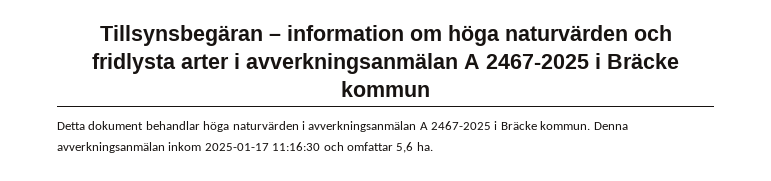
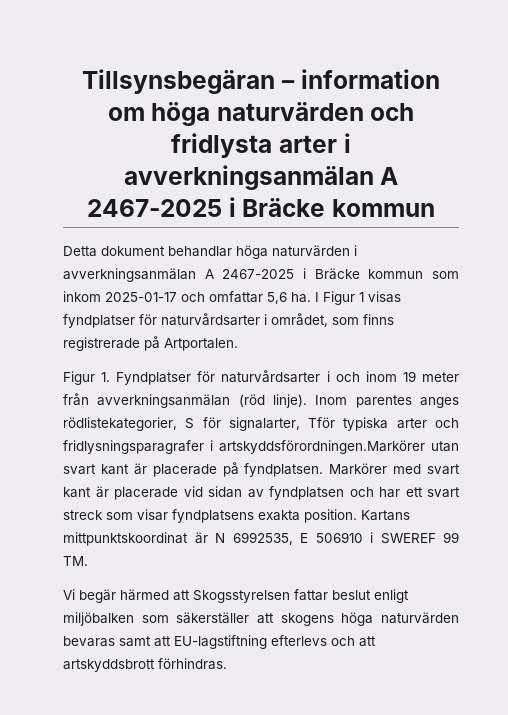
- Detta dokument behandlar höga naturvärden i avverkningsanmälan A 2467-2025 i Bräcke kommun. Denna avverkningsanmälan inkom 2025-01-17 11:16:30 och omfattar 5,6 ha.
+ Detta dokument behandlar höga naturvärden i avverkningsanmälan A 2467-2025 i Bräcke kommun som inkom 2025-01-17 och omfattar 5,6 ha.
+ I Figur 1 visas fyndplatser för naturvårdsarter i området, som finns registrerade på Artportalen.
+ Figur 1. Fyndplatser för naturvårdsarter i och inom 19 meter från avverkningsanmälan (röd linje). Inom parentes anges rödlistekategorier, S för signalarter, Tför typiska arter och fridlysningsparagrafer i artskyddsförordningen.Markörer utan svart kant är placerade på fyndplatsen. Markörer med svart kant är placerade vid sidan av fyndplatsen och har ett svart streck som visar fyndplatsens exakta position. Kartans mittpunktskoordinat är N 6992535, E 506910 i SWEREF 99 TM.
+ Vi begär härmed att Skogsstyrelsen fattar beslut enligt miljöbalken som säkerställer att skogens höga naturvärden bevaras samt att EU-lagstiftning efterlevs och att artskyddsbrott förhindras.

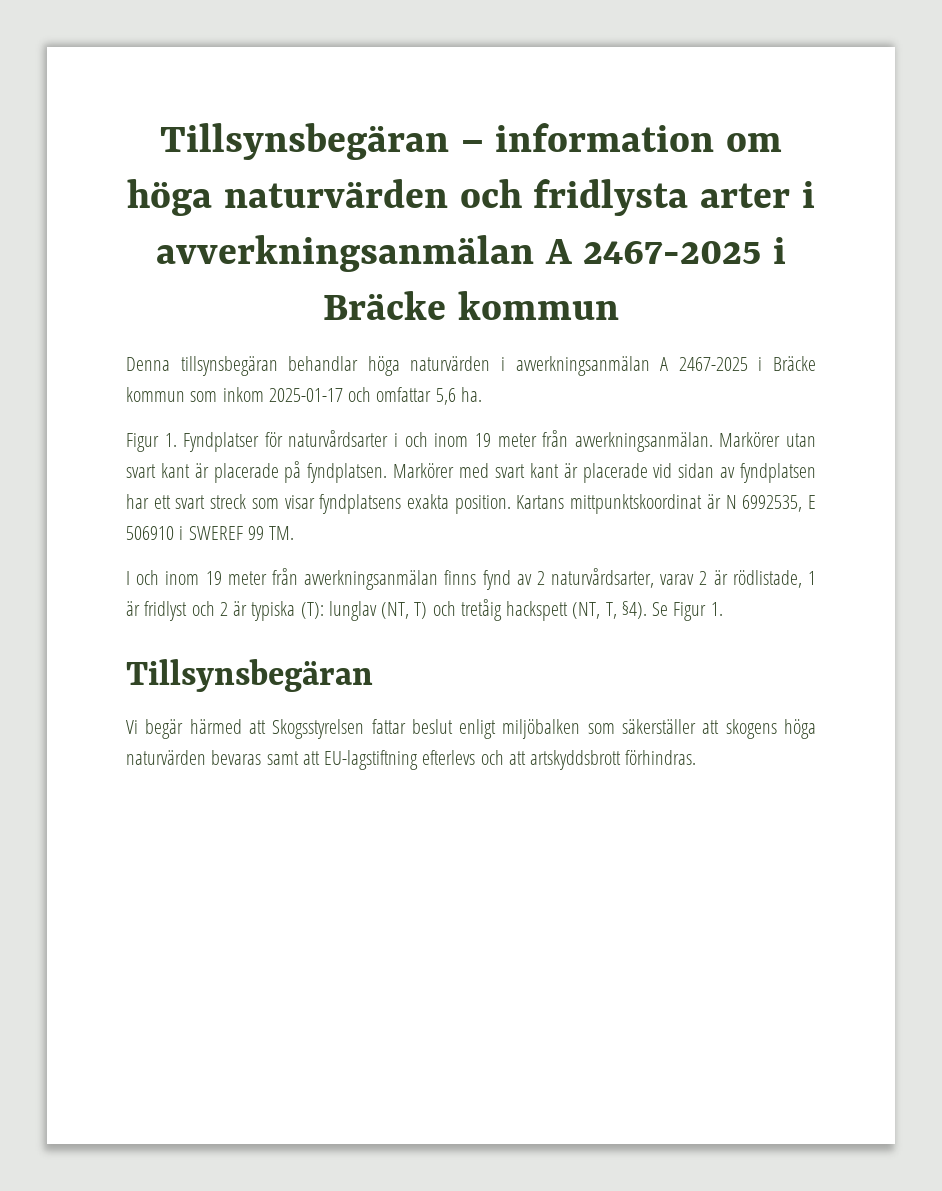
- Detta dokument behandlar höga naturvärden i avverkningsanmälan A 2467-2025 i Bräcke kommun som inkom 2025-01-17 och omfattar 5,6 ha. I Figur 1 visas fyndplatser för naturvårdsarter i området, som finns registrerade på Artportalen.
+ Denna tillsynsbegäran behandlar höga naturvärden i avverkningsanmälan A 2467-2025 i Bräcke kommun som inkom 2025-01-17 och omfattar 5,6 ha.
- Figur 1. Fyndplatser för naturvårdsarter i och inom 19 meter från avverkningsanmälan (röd linje). Inom parentes anges rödlistekategorier, S för signalarter, Tför typiska arter och fridlysningsparagrafer i artskyddsförordningen.Markörer utan svart kant är placerade på fyndplatsen.
+ Figur 1. Fyndplatser för naturvårdsarter i och inom 19 meter från avverkningsanmälan. Markörer utan svart kant är placerade på fyndplatsen.
- Markörer med svart kant är placerade vid sidan av fyndplatsen och har ett svart streck som visar fyndplatsens exakta position.
+ Markörer med svart kant är placerade vid sidan av fyndplatsen har ett svart streck som visar fyndplatsens exakta position.
+ I och inom 19 meter från avverkningsanmälan finns fynd av 2 naturvårdsarter, varav 2 är rödlistade, 1 är fridlyst och 2 är typiska (T): lunglav (NT, T) och tretåig hackspett (NT, T, §4). Se Figur 1.
+ Tillsynsbegäran

